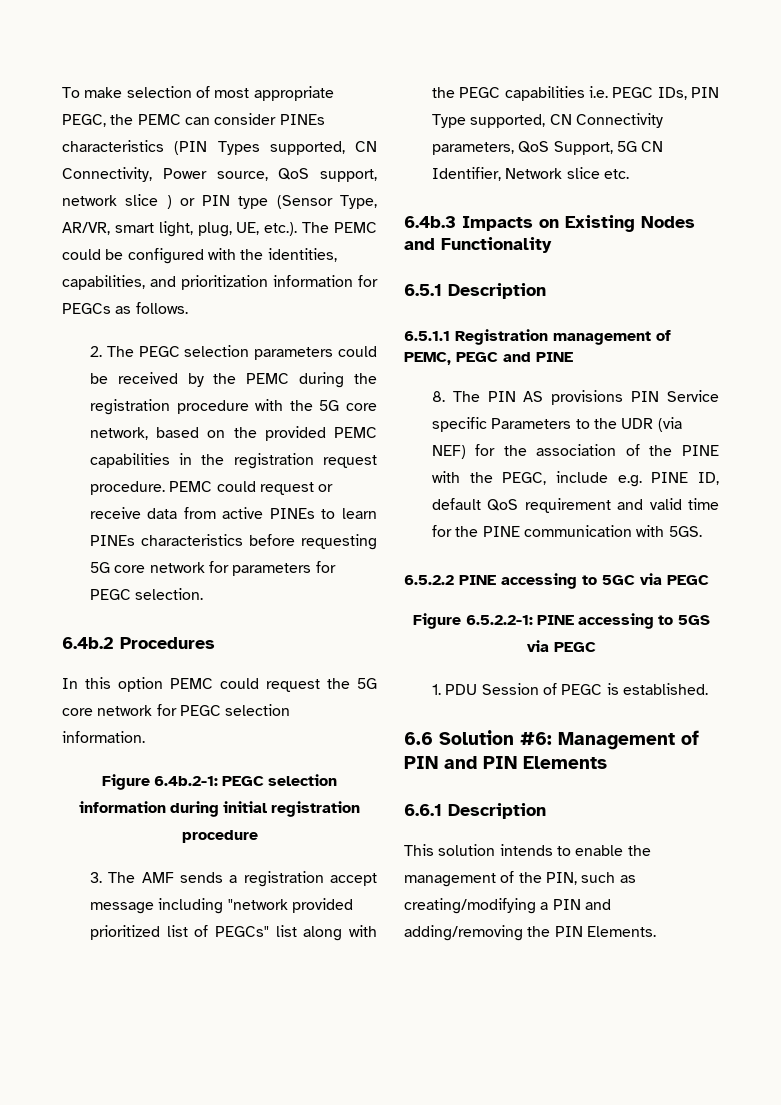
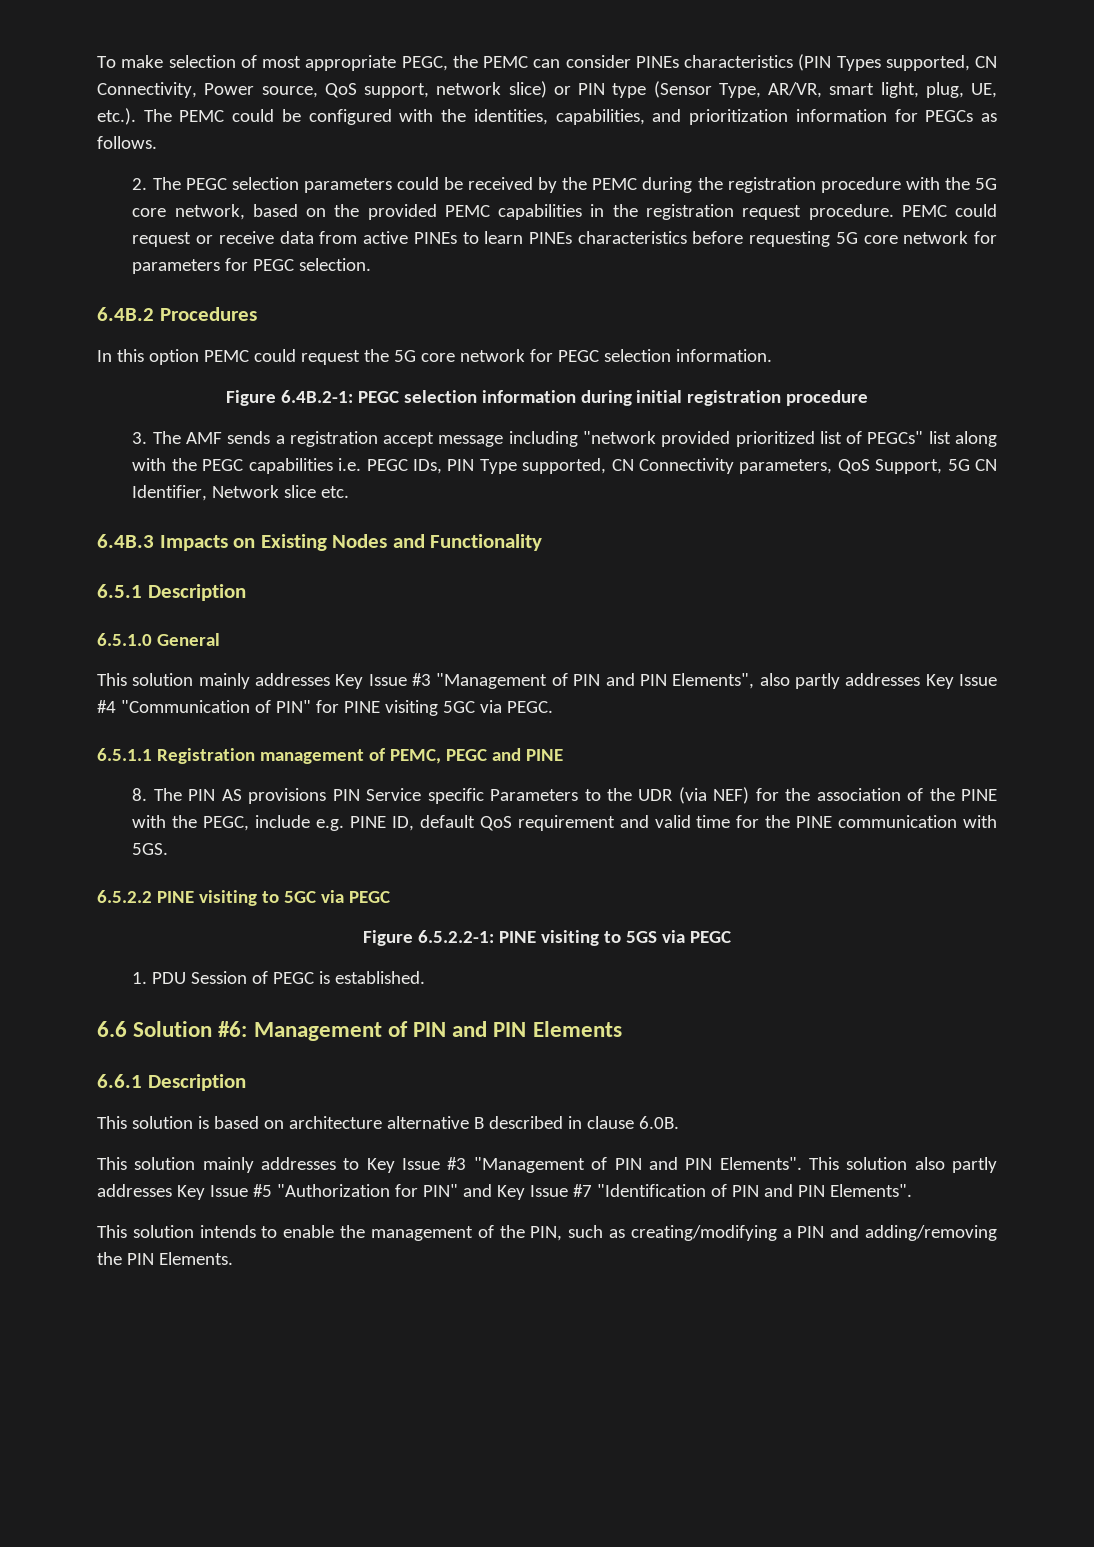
- To make selection of most appropriate PEGC, the PEMC can consider PINEs characteristics (PIN Types supported, CN Connectivity, Power source, QoS support, network slice ) or PIN type (Sensor Type, AR/VR, smart light, plug, UE, etc.). The PEMC could be configured with the identities, capabilities, and prioritization information for PEGCs as follows.
+ To make selection of most appropriate PEGC, the PEMC can consider PINEs characteristics (PIN Types supported, CN Connectivity, Power source, QoS support, network slice) or PIN type (Sensor Type, AR/VR, smart light, plug, UE, etc.). The PEMC could be configured with the identities, capabilities, and prioritization information for PEGCs as follows.
- 6.4b.2 Procedures
+ 6.4B.2 Procedures
- Figure 6.4b.2-1: PEGC selection information during initial registration procedure
+ Figure 6.4B.2-1: PEGC selection information during initial registration procedure
- 6.4b.3 Impacts on Existing Nodes and Functionality
+ 6.4B.3 Impacts on Existing Nodes and Functionality
+ 6.5.1.0 General
+ This solution mainly addresses Key Issue #3 "Management of PIN and PIN Elements", also partly addresses Key Issue #4 "Communication of PIN" for PINE visiting 5GC via PEGC.
- 6.5.2.2 PINE accessing to 5GC via PEGC
+ 6.5.2.2 PINE visiting to 5GC via PEGC
- Figure 6.5.2.2-1: PINE accessing to 5GS via PEGC
+ Figure 6.5.2.2-1: PINE visiting to 5GS via PEGC
+ This solution is based on architecture alternative B described in clause 6.0B.
+ This solution mainly addresses to Key Issue #3 "Management of PIN and PIN Elements". This solution also partly addresses Key Issue #5 "Authorization for PIN" and Key Issue #7 "Identification of PIN and PIN Elements".

